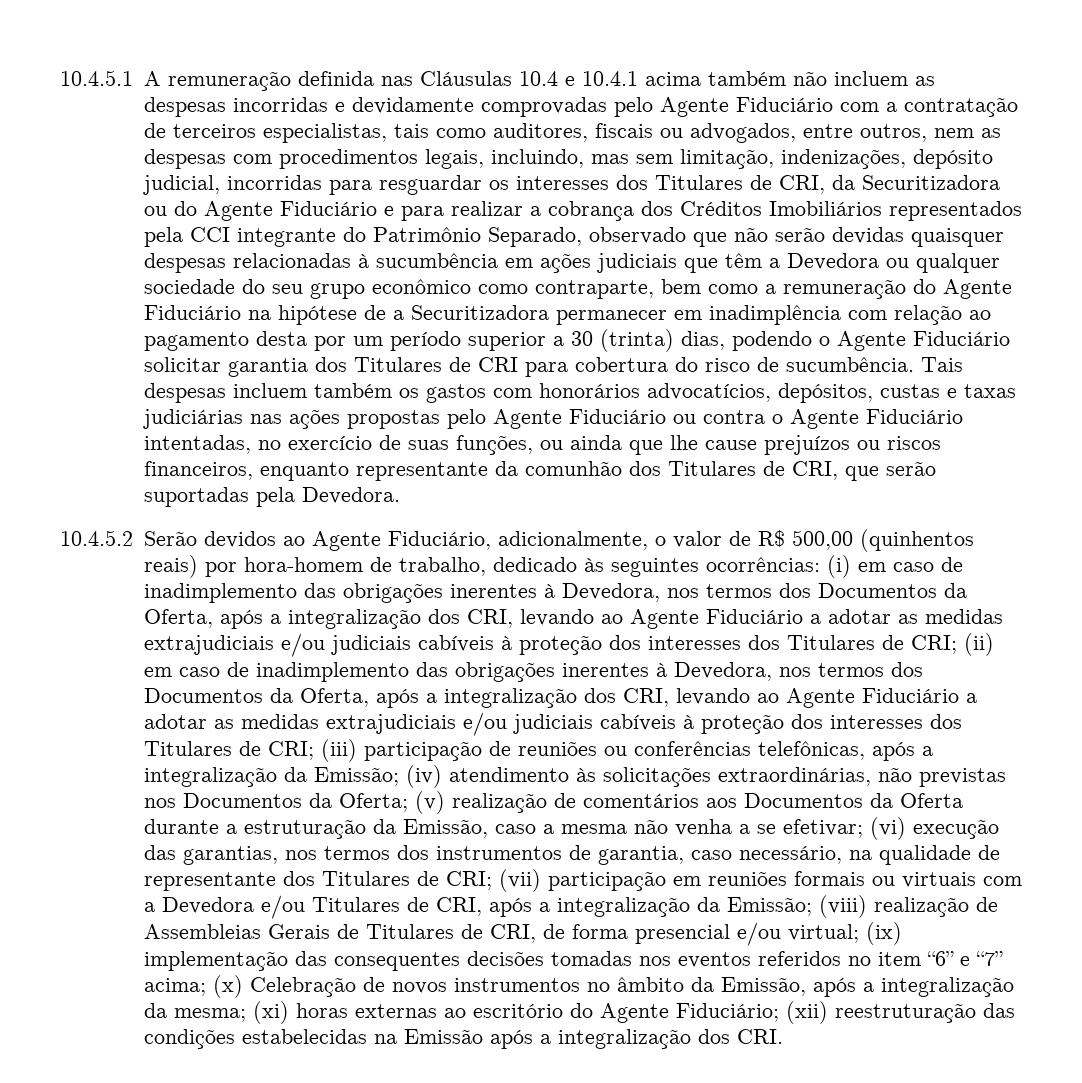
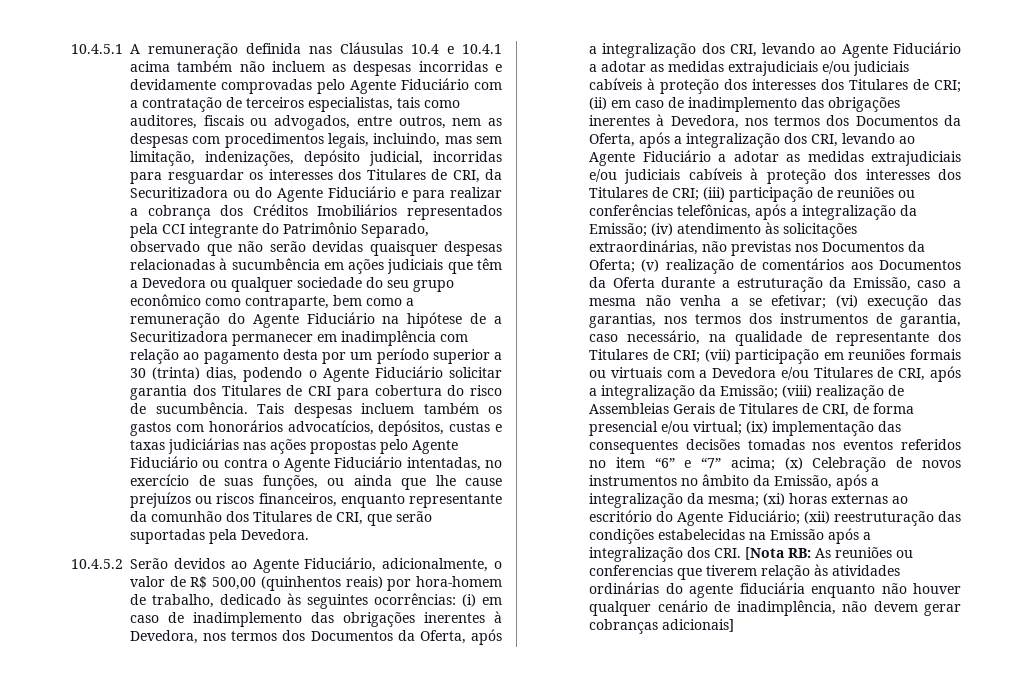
- (xii) reestruturação das condições estabelecidas na Emissão após a integralização dos CRI.
+ (xii) reestruturação das condições estabelecidas na Emissão após a integralização dos CRI. [Nota RB: As reuniões ou conferencias que tiverem relação às atividades ordinárias do agente fiduciária enquanto não houver qualquer cenário de inadimplência, não devem gerar cobranças adicionais]

